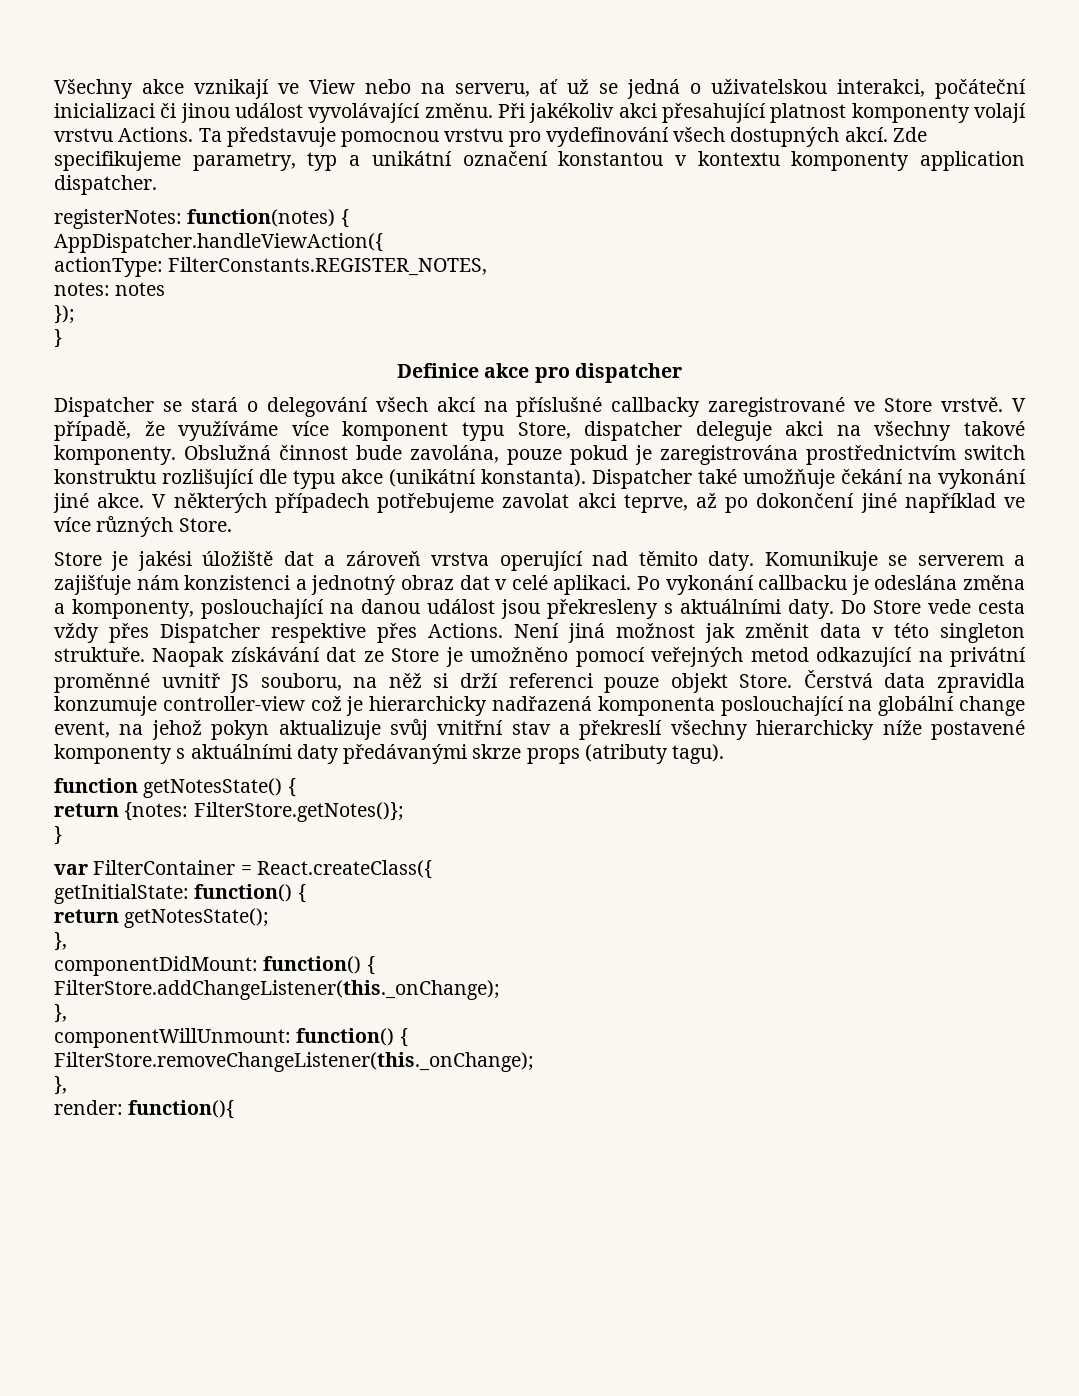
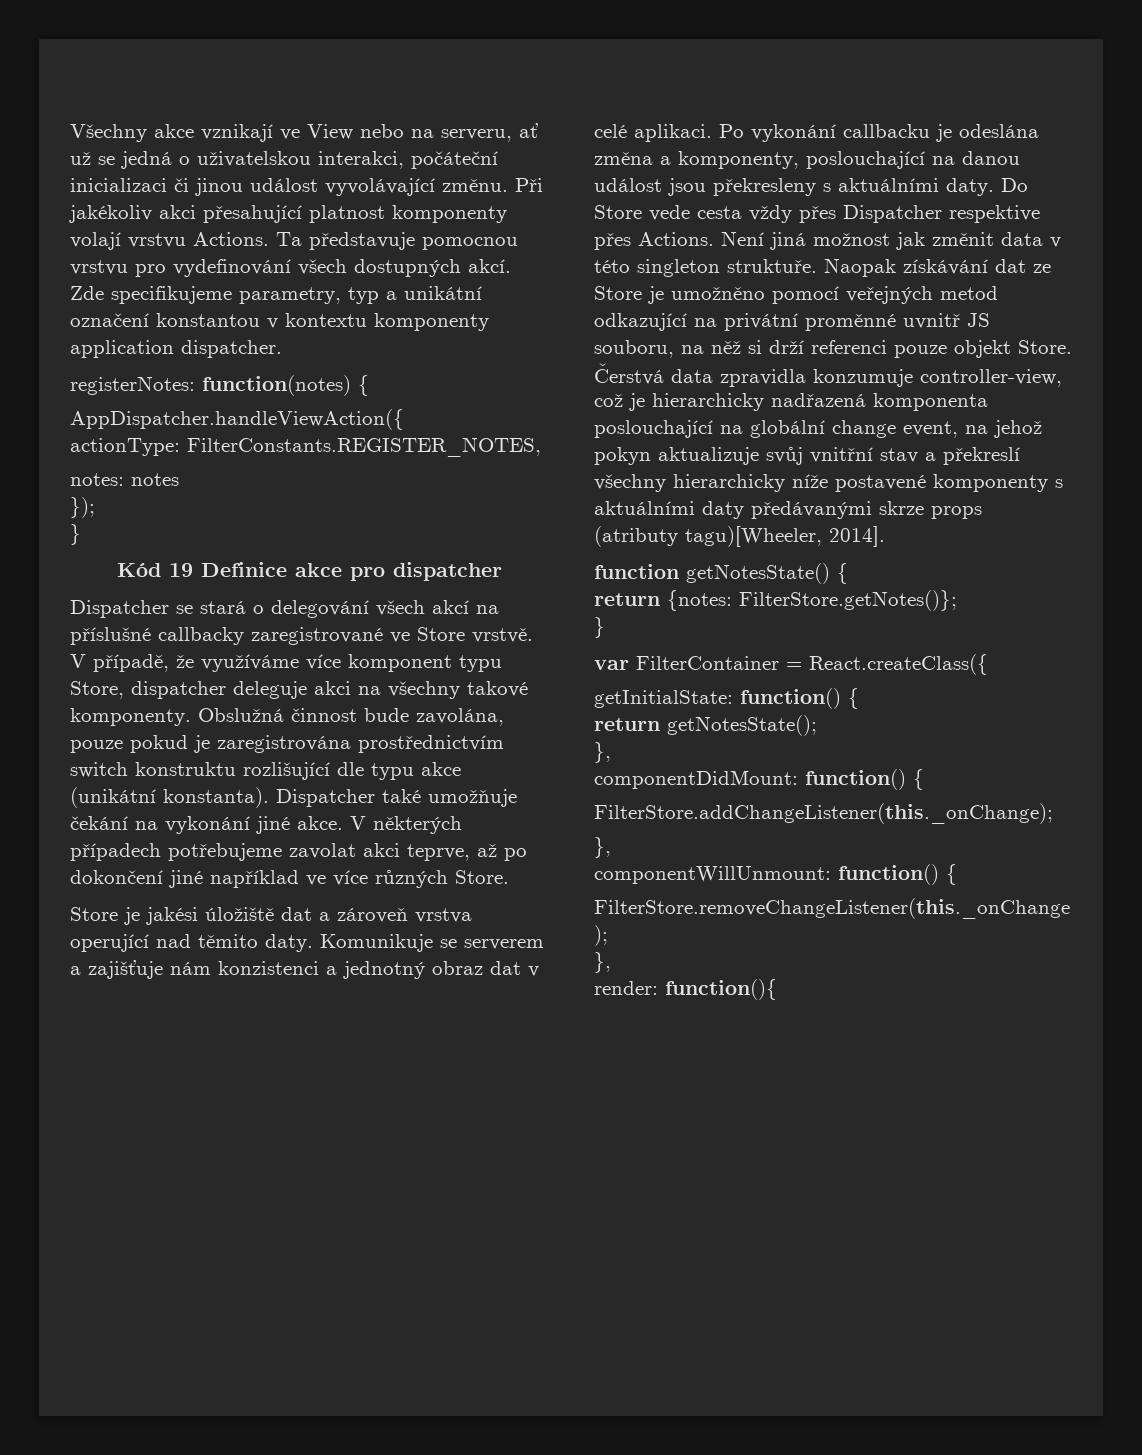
- Definice akce pro dispatcher
+ Kód 19 Definice akce pro dispatcher
- Čerstvá data zpravidla konzumuje controller-view což je hierarchicky nadřazená komponenta poslouchající na globální change event, na jehož pokyn aktualizuje svůj vnitřní stav a překreslí všechny hierarchicky níže postavené komponenty s aktuálními daty předávanými skrze props (atributy tagu).
+ Čerstvá data zpravidla konzumuje controller-view, což je hierarchicky nadřazená komponenta poslouchající na globální change event, na jehož pokyn aktualizuje svůj vnitřní stav a překreslí všechny hierarchicky níže postavené komponenty s aktuálními daty předávanými skrze props (atributy tagu)[Wheeler, 2014].

